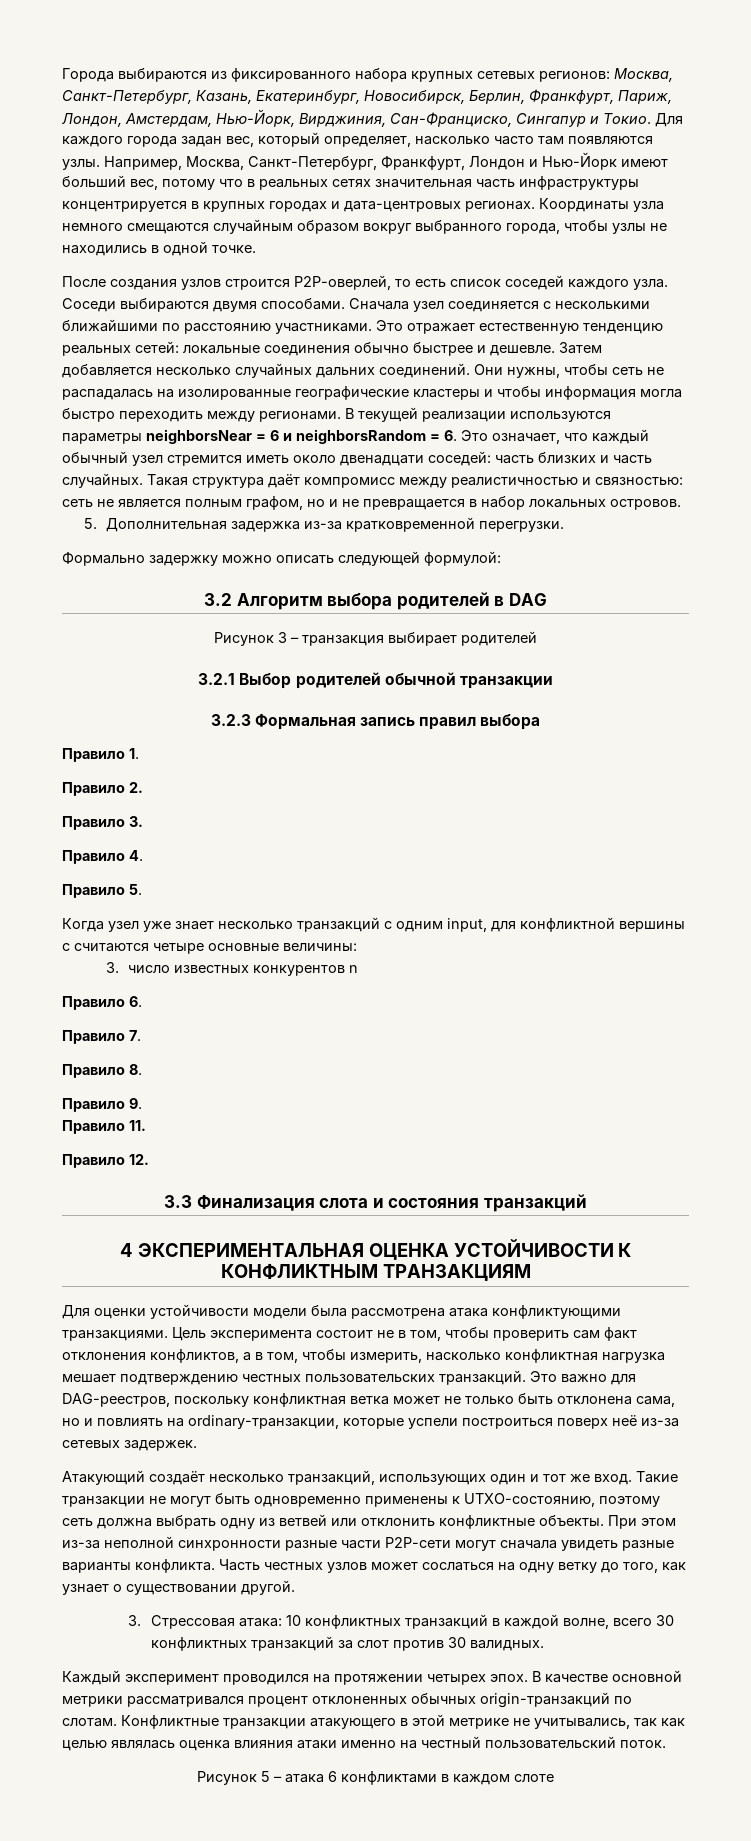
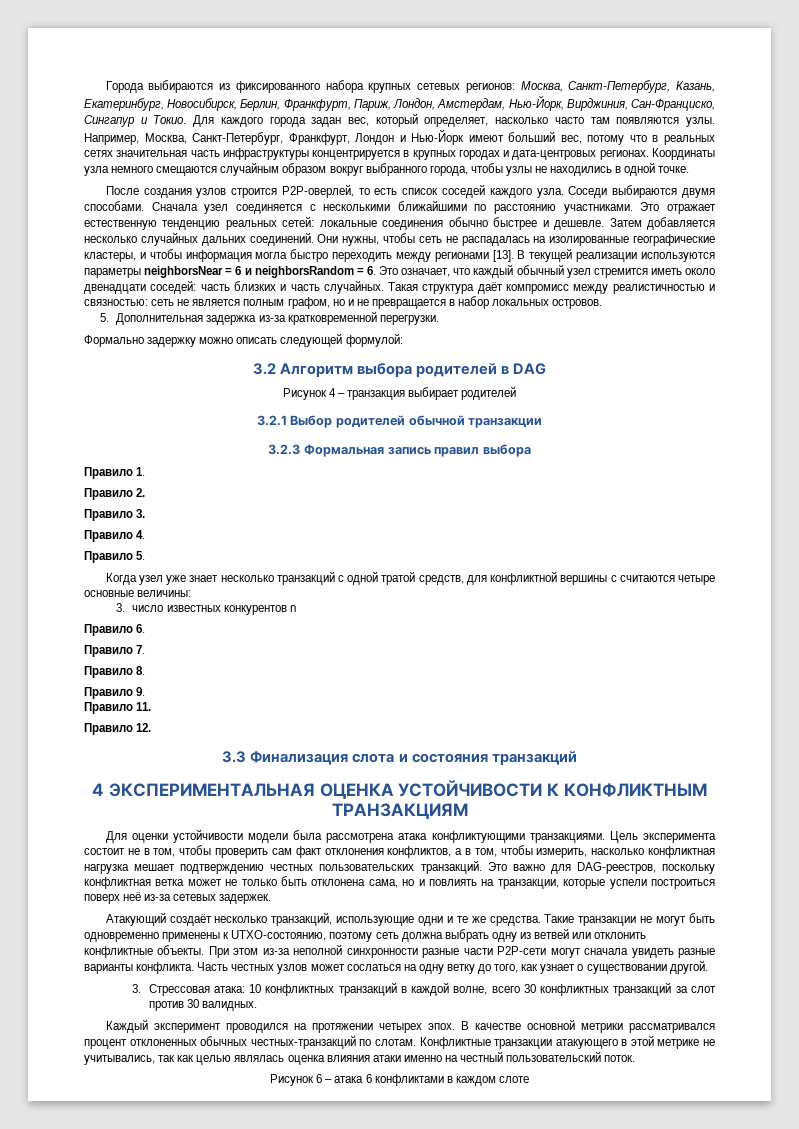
- Они нужны, чтобы сеть не распадалась на изолированные географические кластеры и чтобы информация могла быстро переходить между регионами.
+ Они нужны, чтобы сеть не распадалась на изолированные географические кластеры, и чтобы информация могла быстро переходить между регионами [13].
- Рисунок 3 – транзакция выбирает родителей
+ Рисунок 4 – транзакция выбирает родителей
- Когда узел уже знает несколько транзакций с одним input, для конфликтной вершины c считаются четыре основные величины:
+ Когда узел уже знает несколько транзакций с одной тратой средств, для конфликтной вершины c считаются четыре основные величины:
- Это важно для DAG-реестров, поскольку конфликтная ветка может не только быть отклонена сама, но и повлиять на ordinary-транзакции, которые успели построиться поверх неё из-за сетевых задержек.
+ Это важно для DAG-реестров, поскольку конфликтная ветка может не только быть отклонена сама, но и повлиять на транзакции, которые успели построиться поверх неё из-за сетевых задержек.
- Атакующий создаёт несколько транзакций, использующих один и тот же вход.
+ Атакующий создаёт несколько транзакций, использующие одни и те же средства.
- В качестве основной метрики рассматривался процент отклоненных обычных origin-транзакций по слотам.
+ В качестве основной метрики рассматривался процент отклоненных обычных честных-транзакций по слотам.
- Рисунок 5 – атака 6 конфликтами в каждом слоте
+ Рисунок 6 – атака 6 конфликтами в каждом слоте

